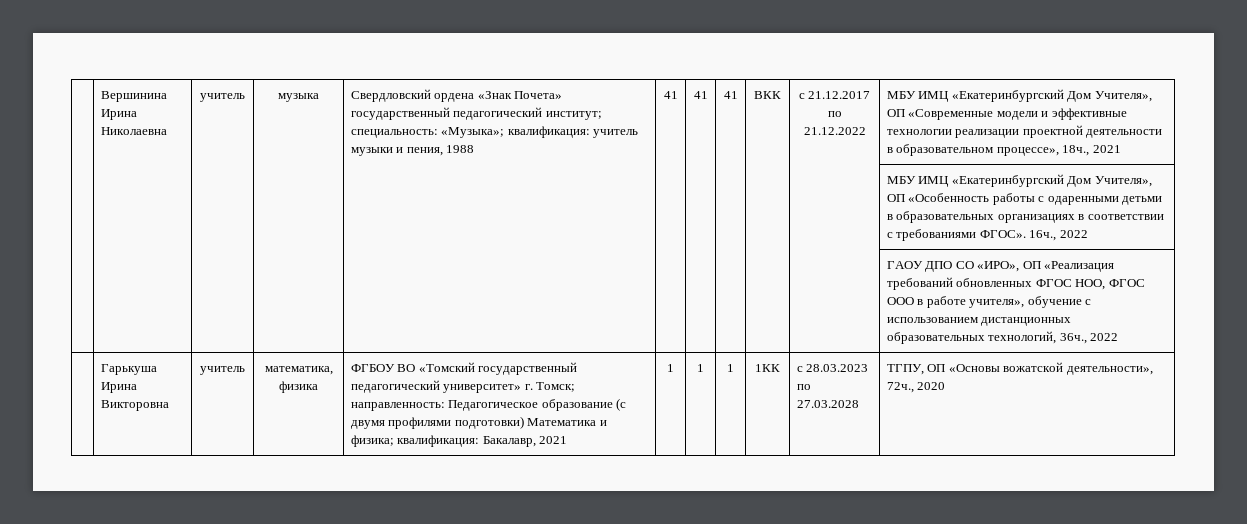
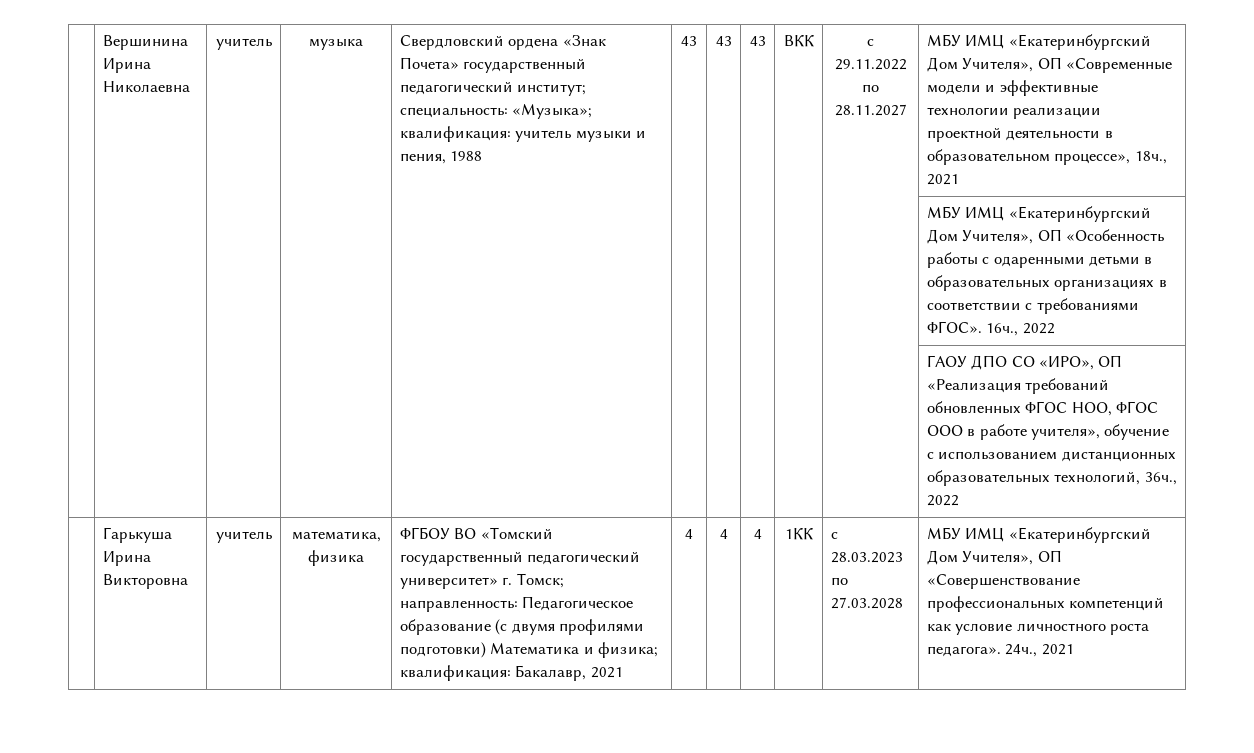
- 41 | 41 | 41
+ 43 | 43 | 43
- с 21.12.2017 по 21.12.2022
+ с 29.11.2022 по 28.11.2027
- ФГБОУ ВО «Томский государственный педагогический университет» г. Томск; направленность: Педагогическое образование (с двумя профилями подготовки) Математика и физика; квалификация: Бакалавр, 2021 | 1 | 1 | 1
+ ФГБОУ ВО «Томский государственный педагогический университет» г. Томск; направленность: Педагогическое образование (с двумя профилями подготовки) Математика и физика; квалификация: Бакалавр, 2021 | 4 | 4 | 4
- ТГПУ, ОП «Основы вожатской деятельности», 72ч., 2020
+ МБУ ИМЦ «Екатеринбургский Дом Учителя», ОП «Совершенствование профессиональных компетенций как условие личностного роста педагога». 24ч., 2021

